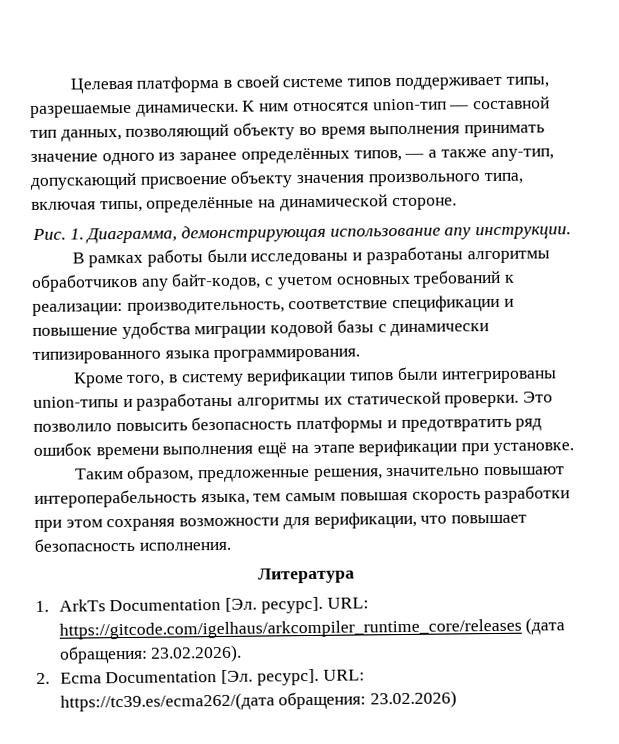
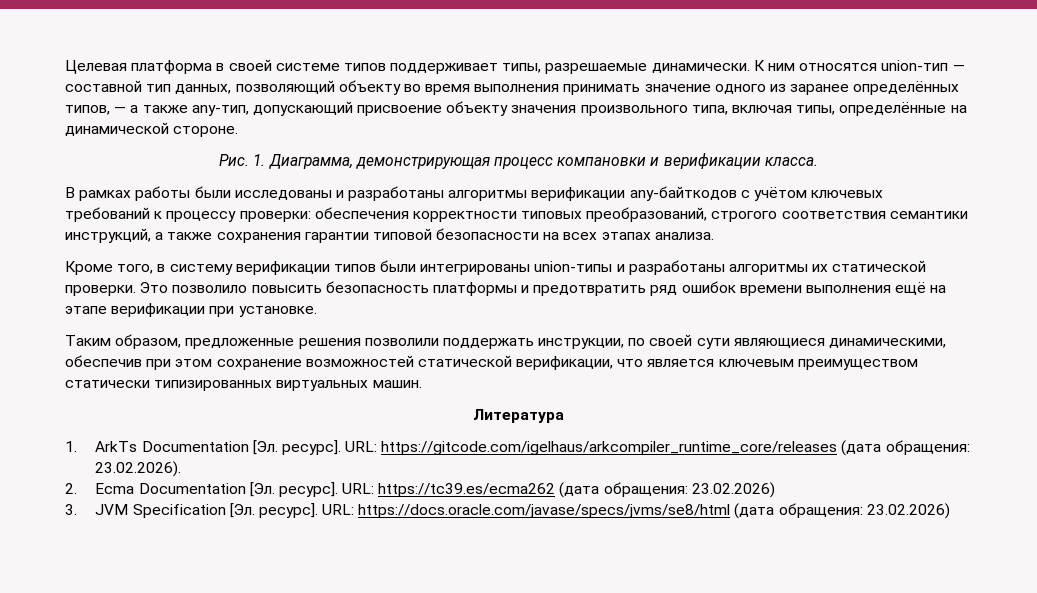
- Рис. 1. Диаграмма, демонстрирующая использование any инструкции.
+ Рис. 1. Диаграмма, демонстрирующая процесс компановки и верификации класса.
- В рамках работы были исследованы и разработаны алгоритмы обработчиков any байт-кодов, с учетом основных требований к реализации: производительность, соответствие спецификации и повышениe удобства миграции кодовой базы с динамически типизированного языка программирования.
+ В рамках работы были исследованы и разработаны алгоритмы верификации any-байткодов с учётом ключевых требований к процессу проверки: обеспечения корректности типовых преобразований, строгого соответствия семантики инструкций, а также сохранения гарантии типовой безопасности на всех этапах анализа.
- Таким образом, предложенные решения, значительно повышают интероперабельность языка, тем самым повышая скорость разработки при этом сохраняя возможности для верификации, что повышает безопасность исполнения.
+ Таким образом, предложенные решения позволили поддержать инструкции, по своей сути являющиеся динамическими, обеспечив при этом сохранение возможностей статической верификации, что является ключевым преимуществом статически типизированных виртуальных машин.
- URL: https://tc39.es/ecma262/(дата обращения: 23.02.2026)
+ URL: https://tc39.es/ecma262 (дата обращения: 23.02.2026)
+ 3. JVM Specification [Эл. ресурс]. URL: https://docs.oracle.com/javase/specs/jvms/se8/html (дата обращения: 23.02.2026)

